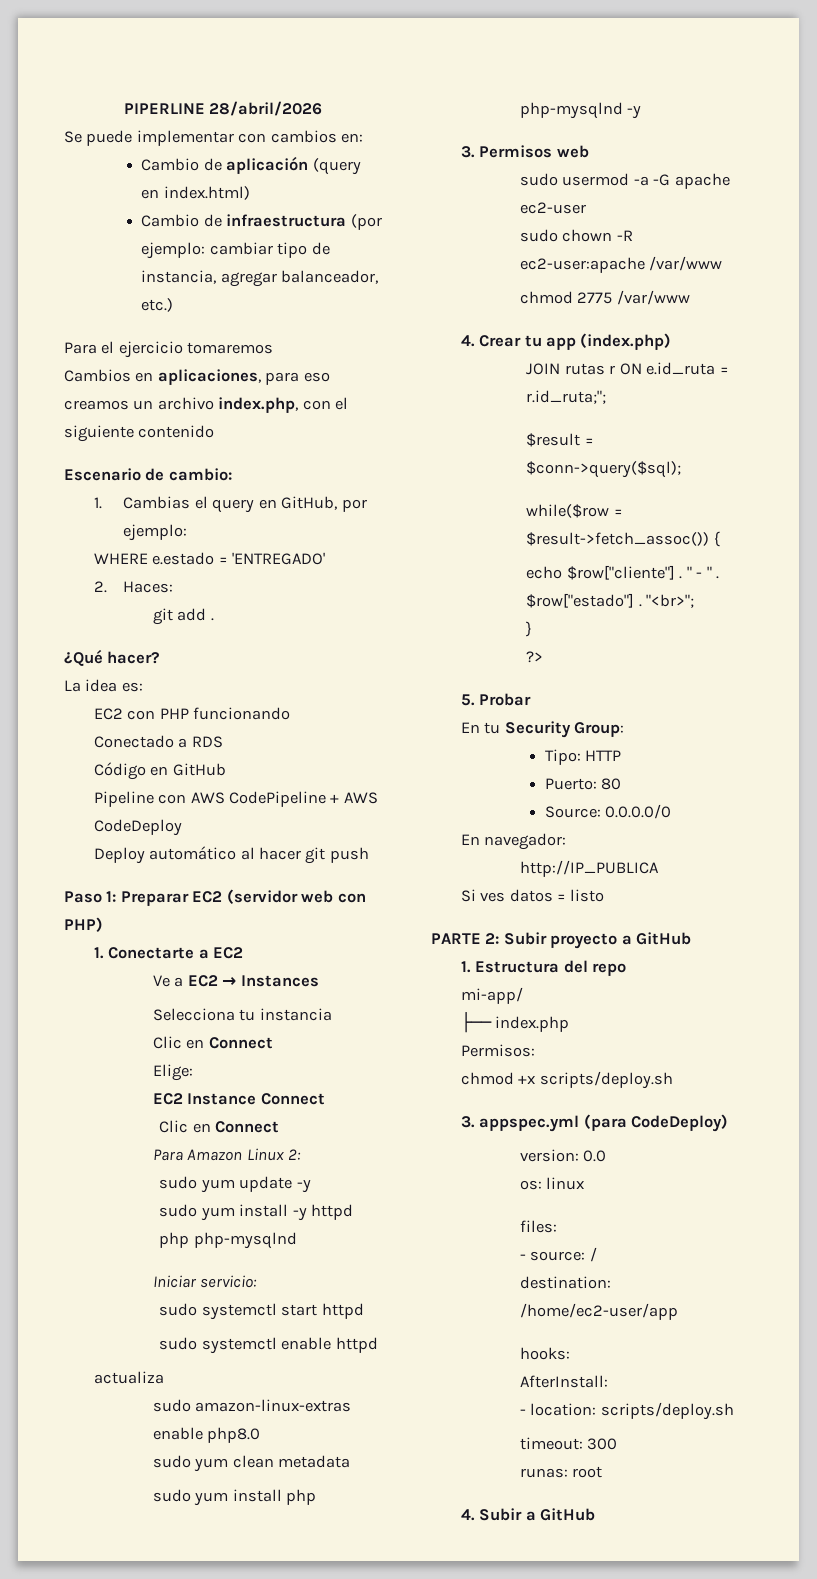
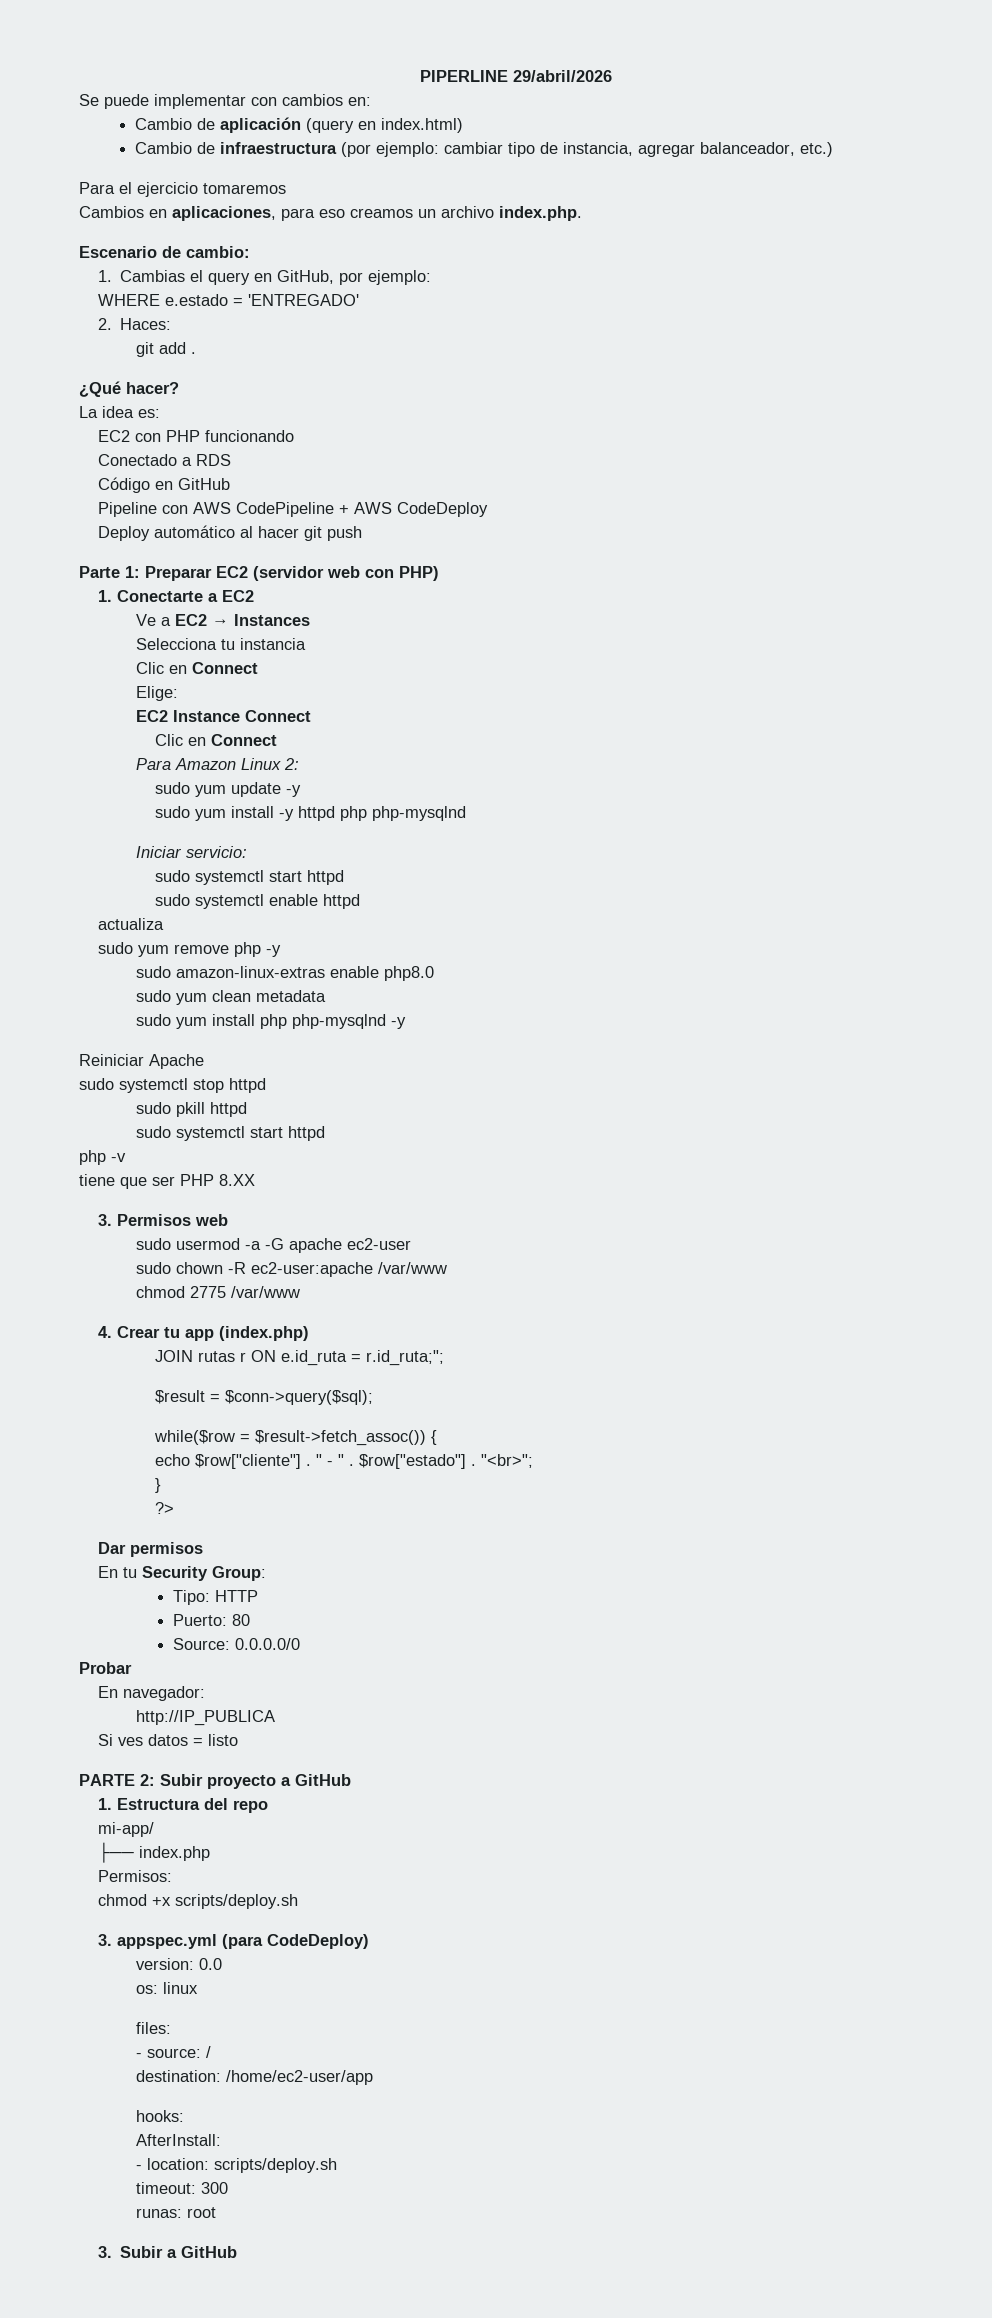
- PIPERLINE 28/abril/2026
+ PIPERLINE 29/abril/2026
- Cambios en aplicaciones, para eso creamos un archivo index.php, con el siguiente contenido
+ Cambios en aplicaciones, para eso creamos un archivo index.php.
- Paso 1: Preparar EC2 (servidor web con PHP)
+ Parte 1: Preparar EC2 (servidor web con PHP)
+ sudo yum remove php -y
+ Reiniciar Apache
+ sudo systemctl stop httpd
+ sudo pkill httpd
+ sudo systemctl start httpd
+ php -v
+ tiene que ser PHP 8.XX
- 5. Probar
+ Dar permisos
+ Probar
- 4. Subir a GitHub
+ 3. Subir a GitHub

